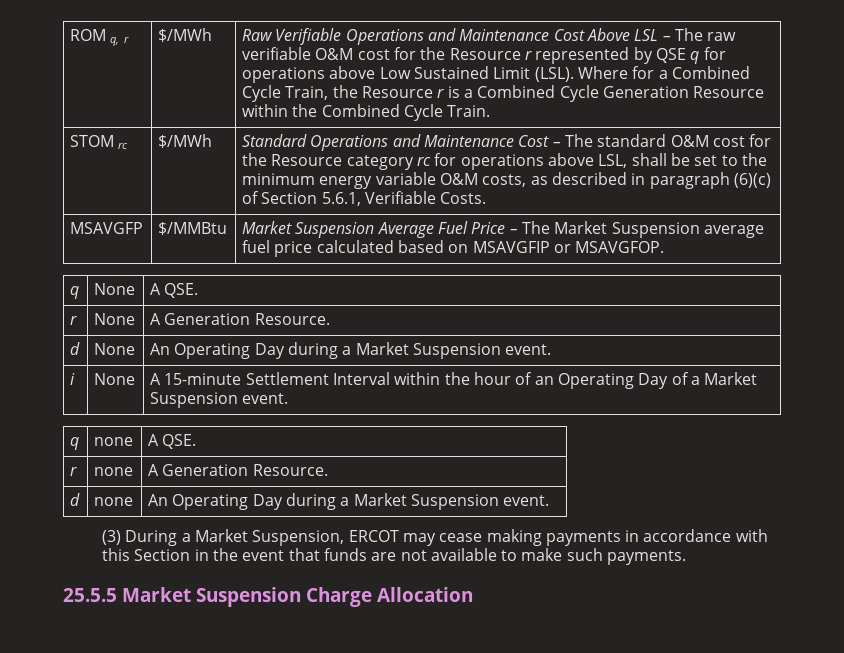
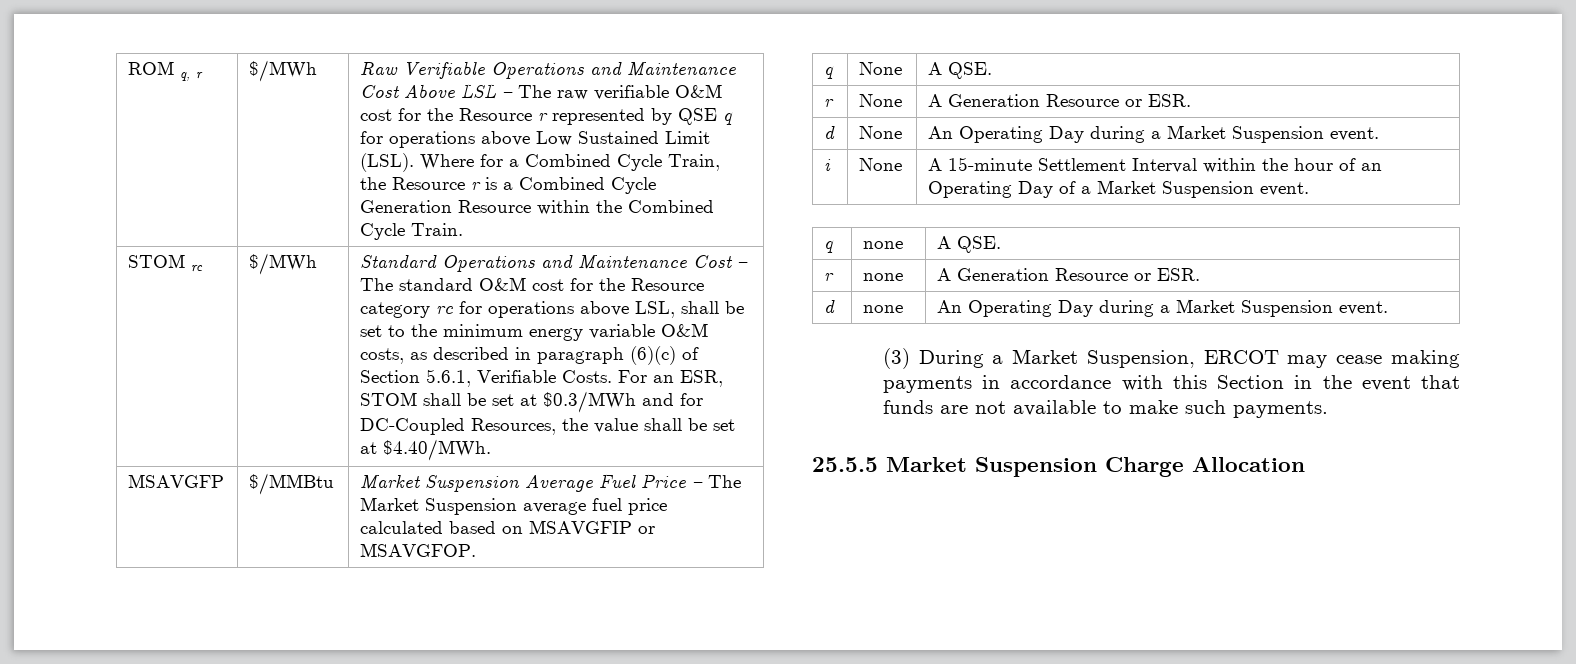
+ For an ESR, STOM shall be set at $0.3/MWh and for DC-Coupled Resources, the value shall be set at $4.40/MWh.
- r | None | A Generation Resource.
+ r | None | A Generation Resource or ESR.
- r | none | A Generation Resource.
+ r | none | A Generation Resource or ESR.

